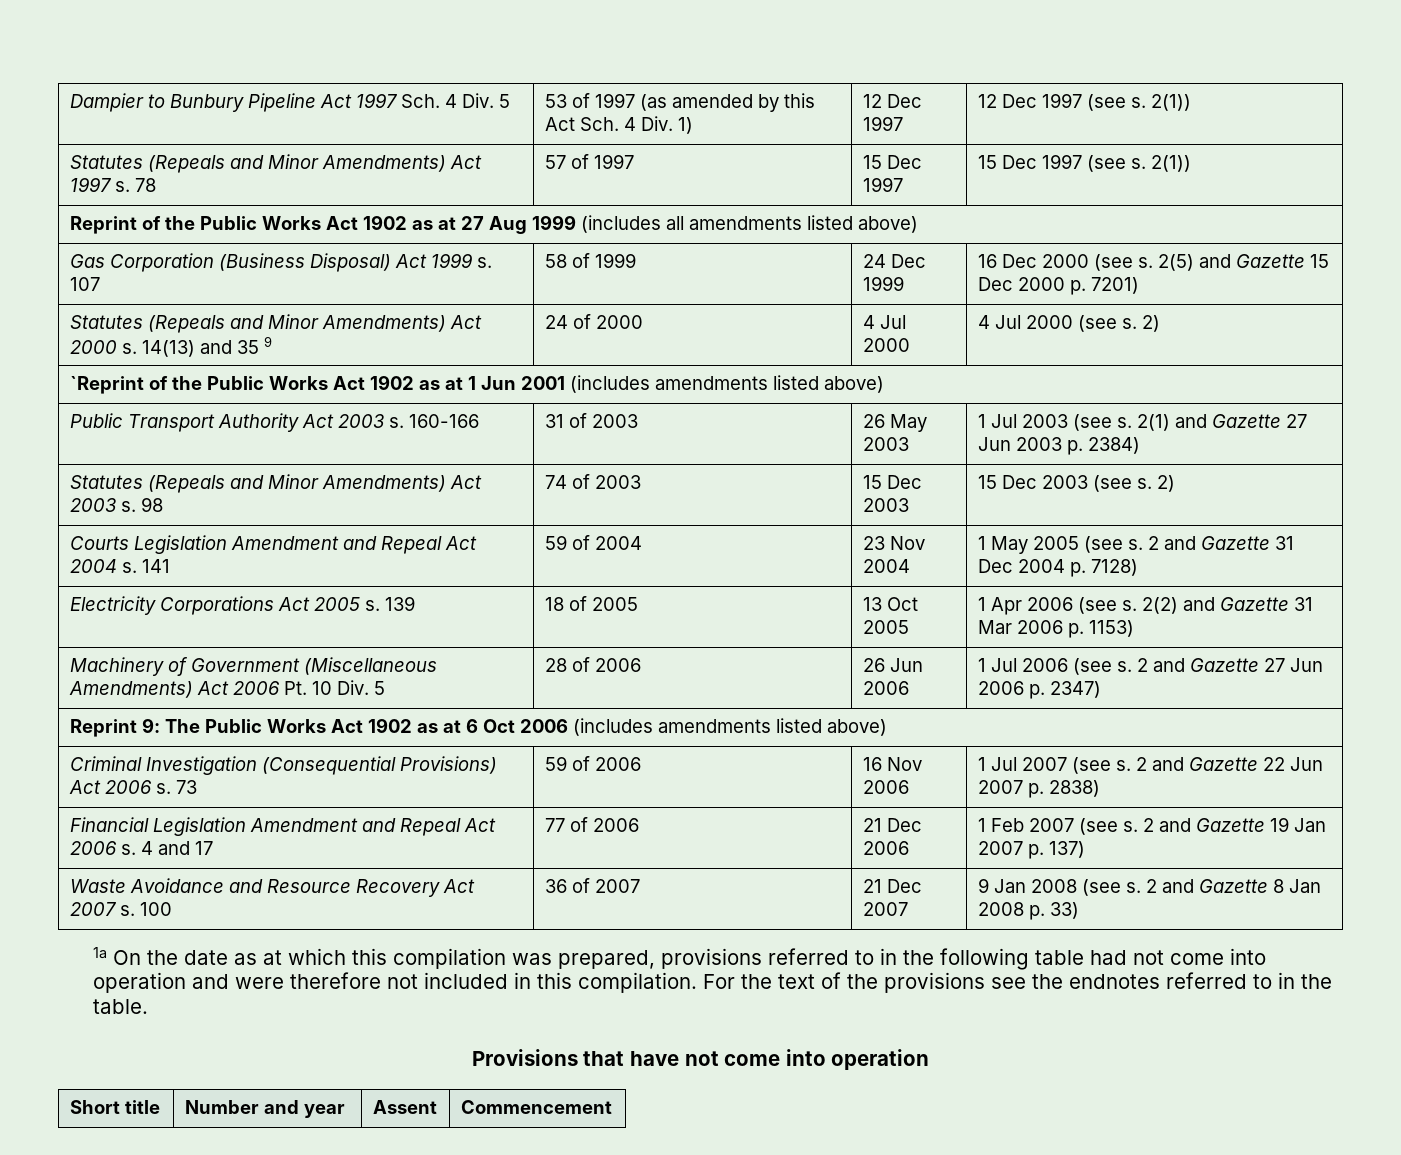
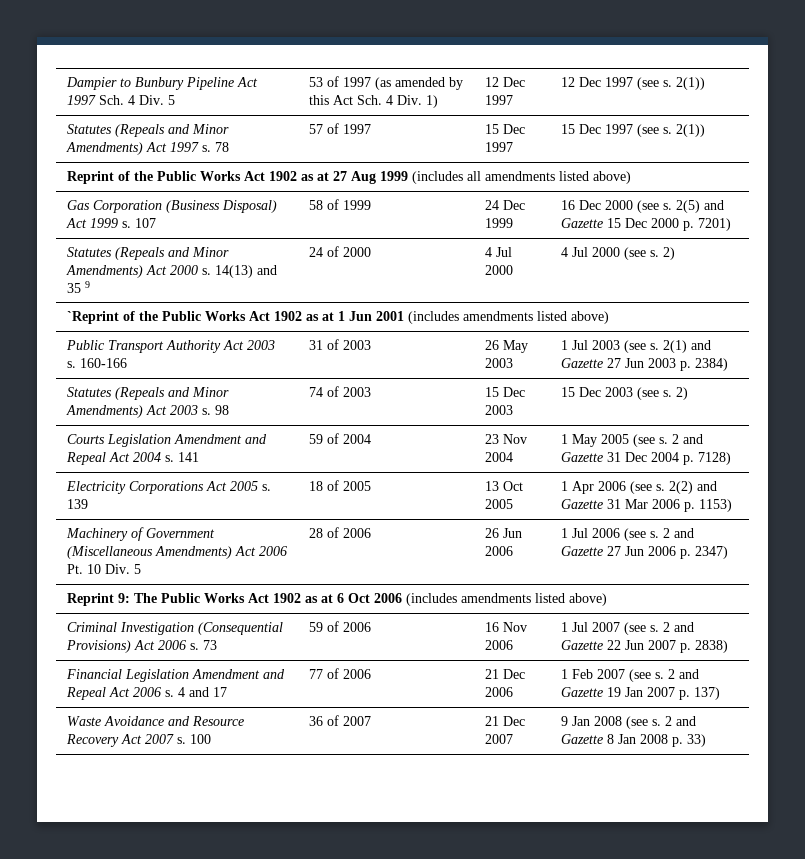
- 1a On the date as at which this compilation was prepared, provisions referred to in the following table had not come into operation and were therefore not included in this compilation. For the text of the provisions see the endnotes referred to in the table.
- Provisions that have not come into operation
- Short title | Number and year | Assent | Commencement

